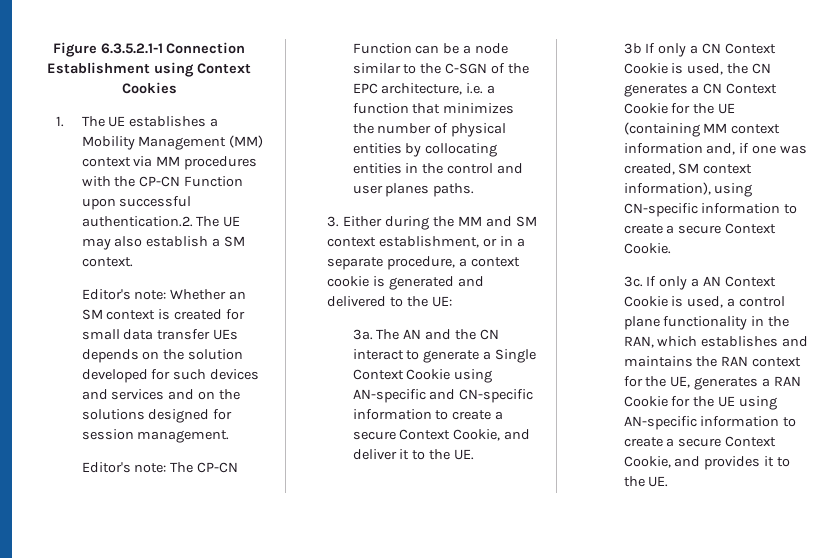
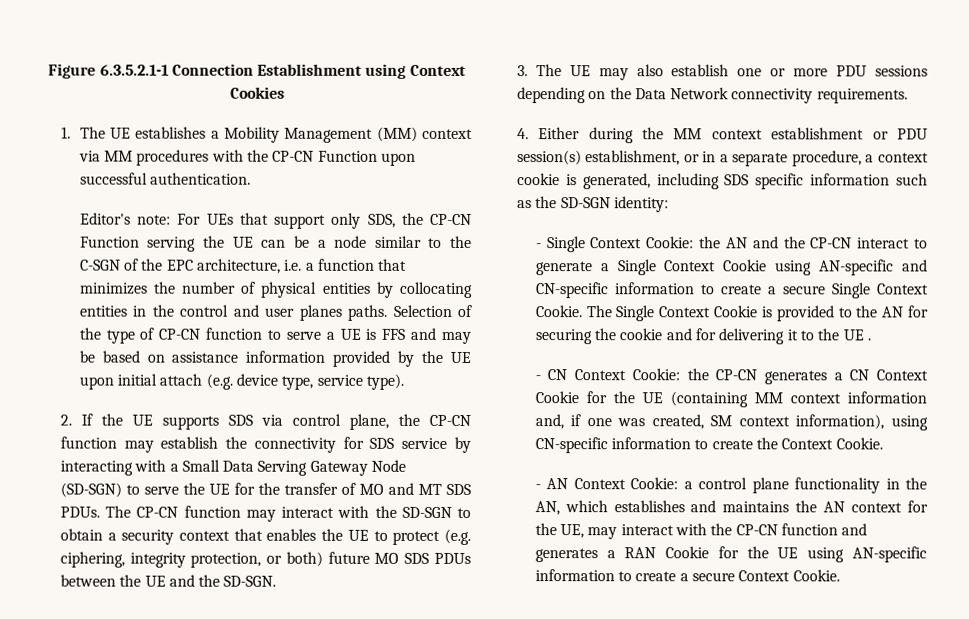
- 1. The UE establishes a Mobility Management (MM) context via MM procedures with the CP-CN Function upon successful authentication.2. The UE may also establish a SM context.
- Editor's note: Whether an SM context is created for small data transfer UEs depends on the solution developed for such devices and services and on the solutions designed for session management.
- Editor's note: The CP-CN Function can be a node similar to the C-SGN of the EPC architecture, i.e. a function that minimizes the number of physical entities by collocating entities in the control and user planes paths.
- 3. Either during the MM and SM context establishment, or in a separate procedure, a context cookie is generated and delivered to the UE:
- 3a. The AN and the CN interact to generate a Single Context Cookie using AN-specific and CN-specific information to create a secure Context Cookie, and deliver it to the UE.
- 3b If only a CN Context Cookie is used, the CN generates a CN Context Cookie for the UE (containing MM context information and, if one was created, SM context information), using CN-specific information to create a secure Context Cookie.
+ 1. The UE establishes a Mobility Management (MM) context via MM procedures with the CP-CN Function upon successful authentication.
+ Editor's note: For UEs that support only SDS, the CP-CN Function serving the UE can be a node similar to the C-SGN of the EPC architecture, i.e. a function that minimizes the number of physical entities by collocating entities in the control and user planes paths. Selection of the type of CP-CN function to serve a UE is FFS and may be based on assistance information provided by the UE upon initial attach (e.g. device type, service type).
+ 2. If the UE supports SDS via control plane, the CP-CN function may establish the connectivity for SDS service by interacting with a Small Data Serving Gateway Node (SD-SGN) to serve the UE for the transfer of MO and MT SDS PDUs. The CP-CN function may interact with the SD-SGN to obtain a security context that enables the UE to protect (e.g. ciphering, integrity protection, or both) future MO SDS PDUs between the UE and the SD-SGN.
+ 3. The UE may also establish one or more PDU sessions depending on the Data Network connectivity requirements.
+ 4. Either during the MM context establishment or PDU session(s) establishment, or in a separate procedure, a context cookie is generated, including SDS specific information such as the SD-SGN identity:
+ - Single Context Cookie: the AN and the CP-CN interact to generate a Single Context Cookie using AN-specific and CN-specific information to create a secure Single Context Cookie. The Single Context Cookie is provided to the AN for securing the cookie and for delivering it to the UE .
+ - CN Context Cookie: the CP-CN generates a CN Context Cookie for the UE (containing MM context information and, if one was created, SM context information), using CN-specific information to create the Context Cookie.
- 3c. If only a AN Context Cookie is used, a control plane functionality in the RAN, which establishes and maintains the RAN context for the UE, generates a RAN Cookie for the UE using AN-specific information to create a secure Context Cookie, and provides it to the UE.
+ - AN Context Cookie: a control plane functionality in the AN, which establishes and maintains the AN context for the UE, may interact with the CP-CN function and generates a RAN Cookie for the UE using AN-specific information to create a secure Context Cookie.

